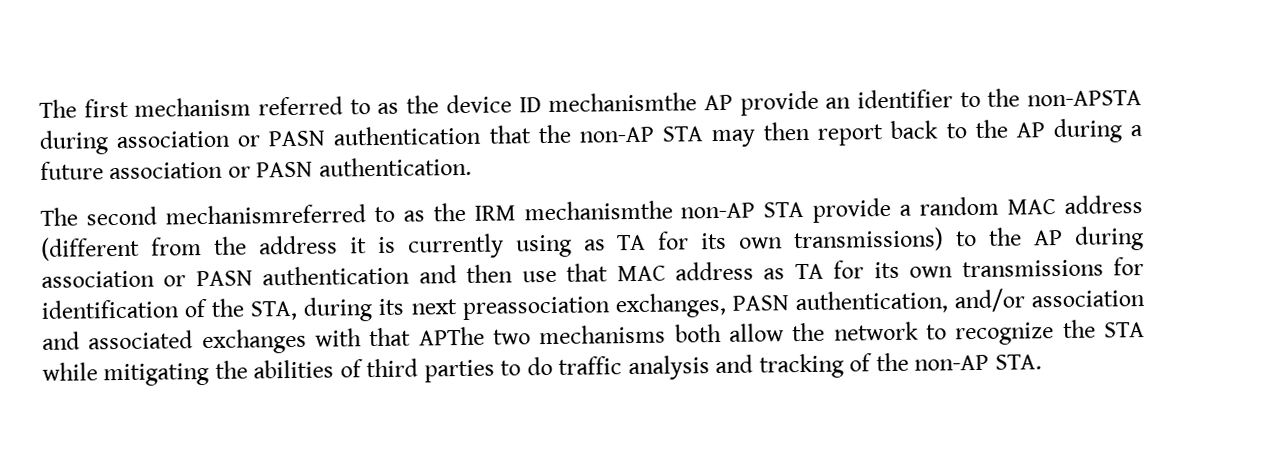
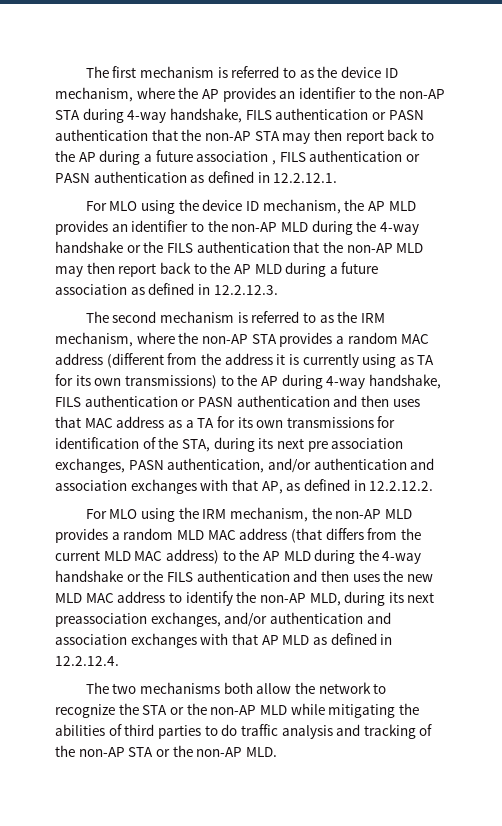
- The first mechanism referred to as the device ID mechanismthe AP provide an identifier to the non-APSTA during association or PASN authentication that the non-AP STA may then report back to the AP during a future association or PASN authentication.
+ The first mechanism is referred to as the device ID mechanism, where the AP provides an identifier to the non-AP STA during 4-way handshake, FILS authentication or PASN authentication that the non-AP STA may then report back to the AP during a future association , FILS authentication or PASN authentication as defined in 12.2.12.1.
+ For MLO using the device ID mechanism, the AP MLD provides an identifier to the non-AP MLD during the 4-way handshake or the FILS authentication that the non-AP MLD may then report back to the AP MLD during a future association as defined in 12.2.12.3.
- The second mechanismreferred to as the IRM mechanismthe non-AP STA provide a random MAC address (different from the address it is currently using as TA for its own transmissions) to the AP during association or PASN authentication and then use that MAC address as TA for its own transmissions for identification of the STA, during its next preassociation exchanges, PASN authentication, and/or association and associated exchanges with that APThe two mechanisms both allow the network to recognize the STA while mitigating the abilities of third parties to do traffic analysis and tracking of the non-AP STA.
+ The second mechanism is referred to as the IRM mechanism, where the non-AP STA provides a random MAC address (different from the address it is currently using as TA for its own transmissions) to the AP during 4-way handshake, FILS authentication or PASN authentication and then uses that MAC address as a TA for its own transmissions for identification of the STA, during its next pre association exchanges, PASN authentication, and/or authentication and association exchanges with that AP, as defined in 12.2.12.2.
+ For MLO using the IRM mechanism, the non-AP MLD provides a random MLD MAC address (that differs from the current MLD MAC address) to the AP MLD during the 4-way handshake or the FILS authentication and then uses the new MLD MAC address to identify the non-AP MLD, during its next preassociation exchanges, and/or authentication and association exchanges with that AP MLD as defined in 12.2.12.4.
+ The two mechanisms both allow the network to recognize the STA or the non-AP MLD while mitigating the abilities of third parties to do traffic analysis and tracking of the non-AP STA or the non-AP MLD.

